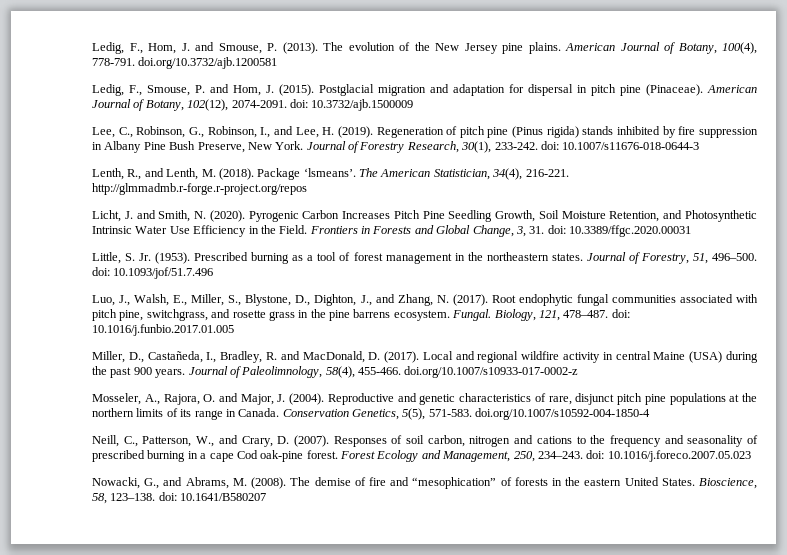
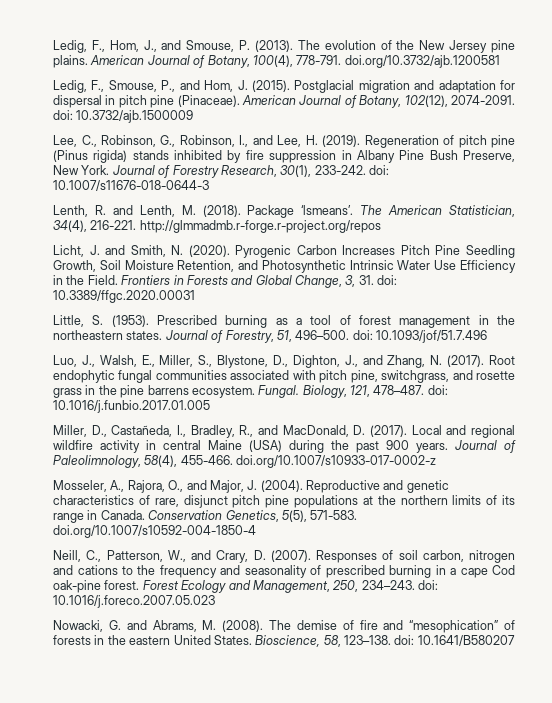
- Ledig, F., Hom, J. and Smouse, P. (2013).
+ Ledig, F., Hom, J., and Smouse, P. (2013).
- Ledig, F., Smouse, P. and Hom, J. (2015).
+ Ledig, F., Smouse, P., and Hom, J. (2015).
- Lenth, R., and Lenth, M. (2018).
+ Lenth, R. and Lenth, M. (2018).
- Little, S. Jr. (1953).
+ Little, S. (1953).
- Miller, D., Castañeda, I., Bradley, R. and MacDonald, D. (2017).
+ Miller, D., Castañeda, I., Bradley, R., and MacDonald, D. (2017).
- Mosseler, A., Rajora, O. and Major, J. (2004).
+ Mosseler, A., Rajora, O., and Major, J. (2004).
- Nowacki, G., and Abrams, M. (2008).
+ Nowacki, G. and Abrams, M. (2008).

